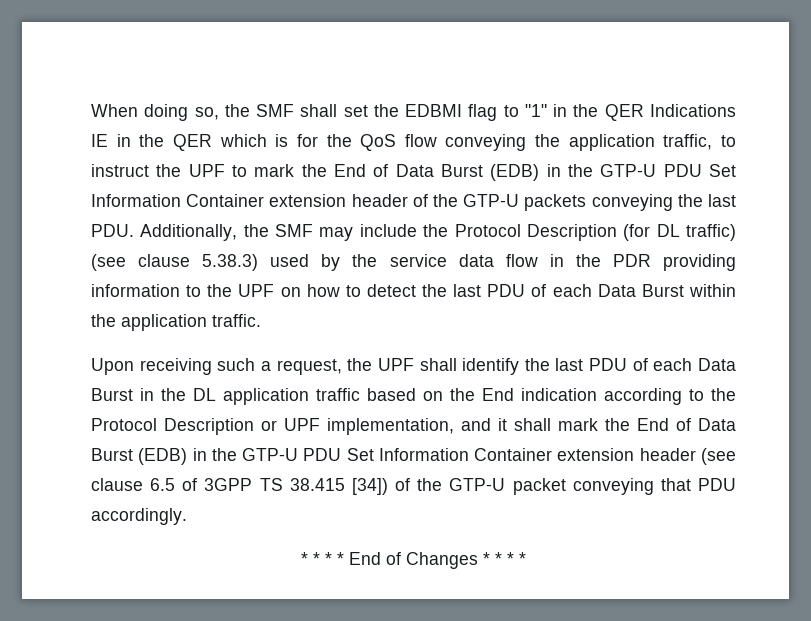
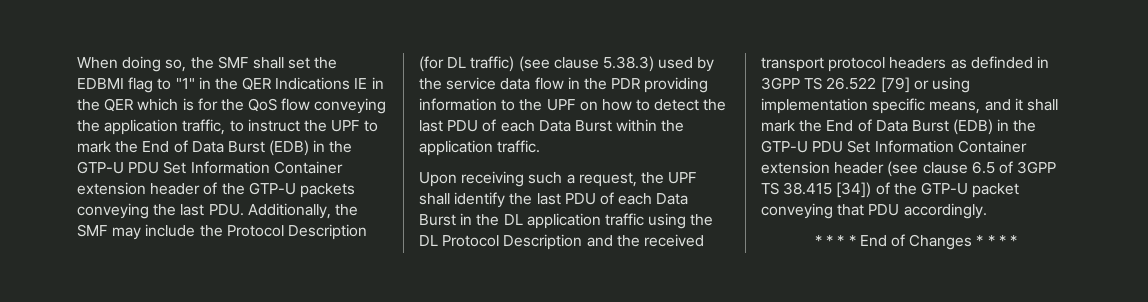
- Upon receiving such a request, the UPF shall identify the last PDU of each Data Burst in the DL application traffic based on the End indication according to the Protocol Description or UPF implementation, and it shall mark the End of Data Burst (EDB) in the GTP-U PDU Set Information Container extension header (see clause 6.5 of 3GPP TS 38.415 [34]) of the GTP-U packet conveying that PDU accordingly.
+ Upon receiving such a request, the UPF shall identify the last PDU of each Data Burst in the DL application traffic using the DL Protocol Description and the received transport protocol headers as definded in 3GPP TS 26.522 [79] or using implementation specific means, and it shall mark the End of Data Burst (EDB) in the GTP-U PDU Set Information Container extension header (see clause 6.5 of 3GPP TS 38.415 [34]) of the GTP-U packet conveying that PDU accordingly.

